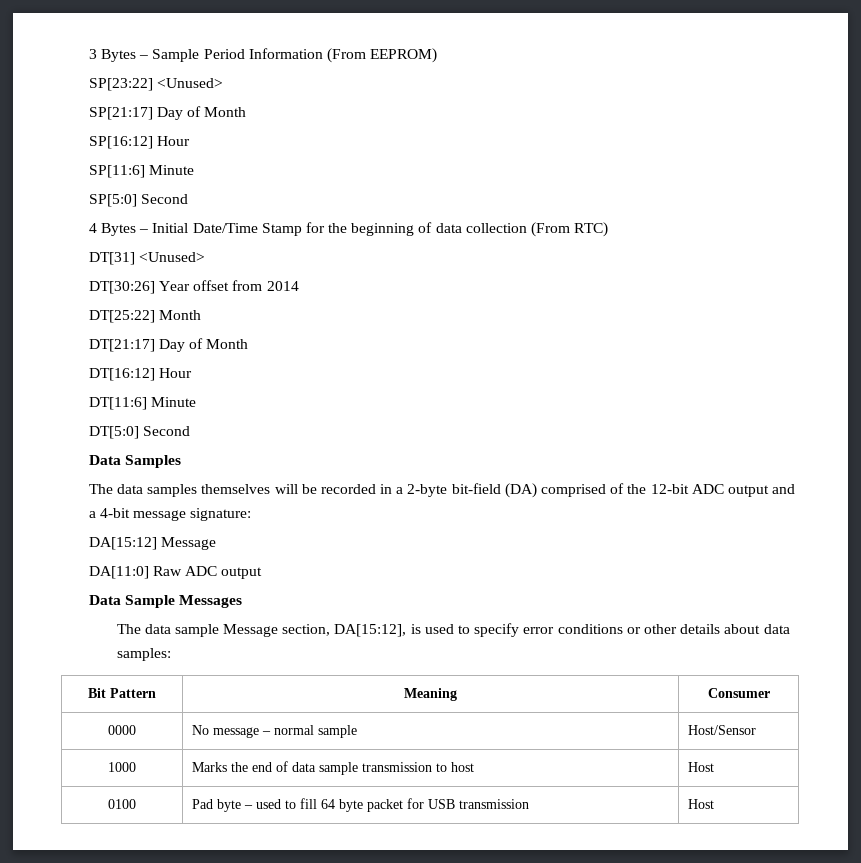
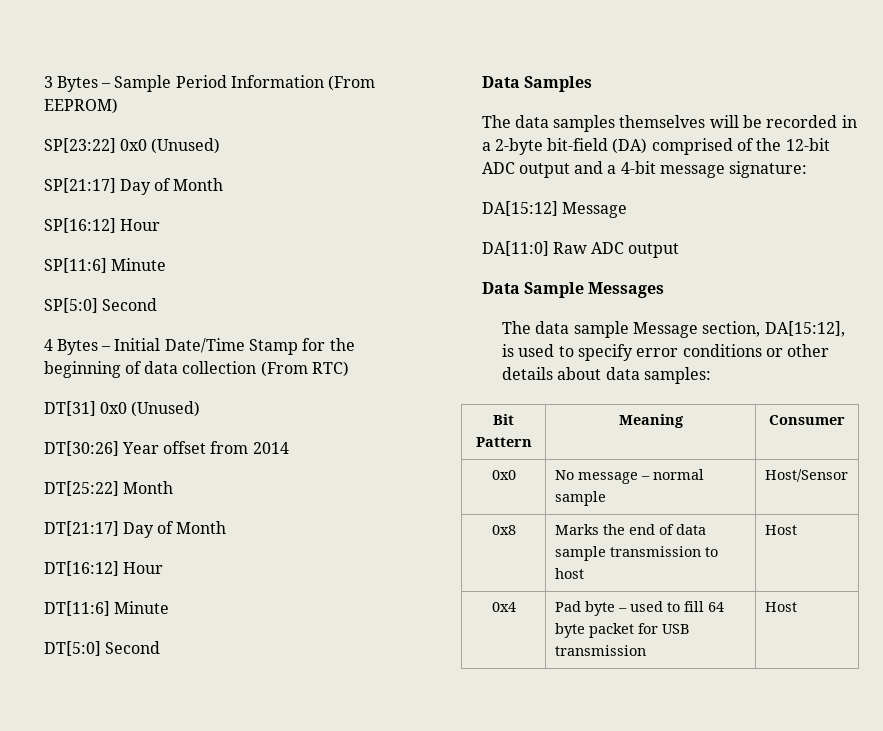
- SP[23:22] <Unused>
+ SP[23:22] 0x0 (Unused)
- DT[31] <Unused>
+ DT[31] 0x0 (Unused)
- 0000 | No message – normal sample | Host/Sensor
+ 0x0 | No message – normal sample | Host/Sensor
- 1000 | Marks the end of data sample transmission to host | Host
+ 0x8 | Marks the end of data sample transmission to host | Host
- 0100 | Pad byte – used to fill 64 byte packet for USB transmission | Host
+ 0x4 | Pad byte – used to fill 64 byte packet for USB transmission | Host

